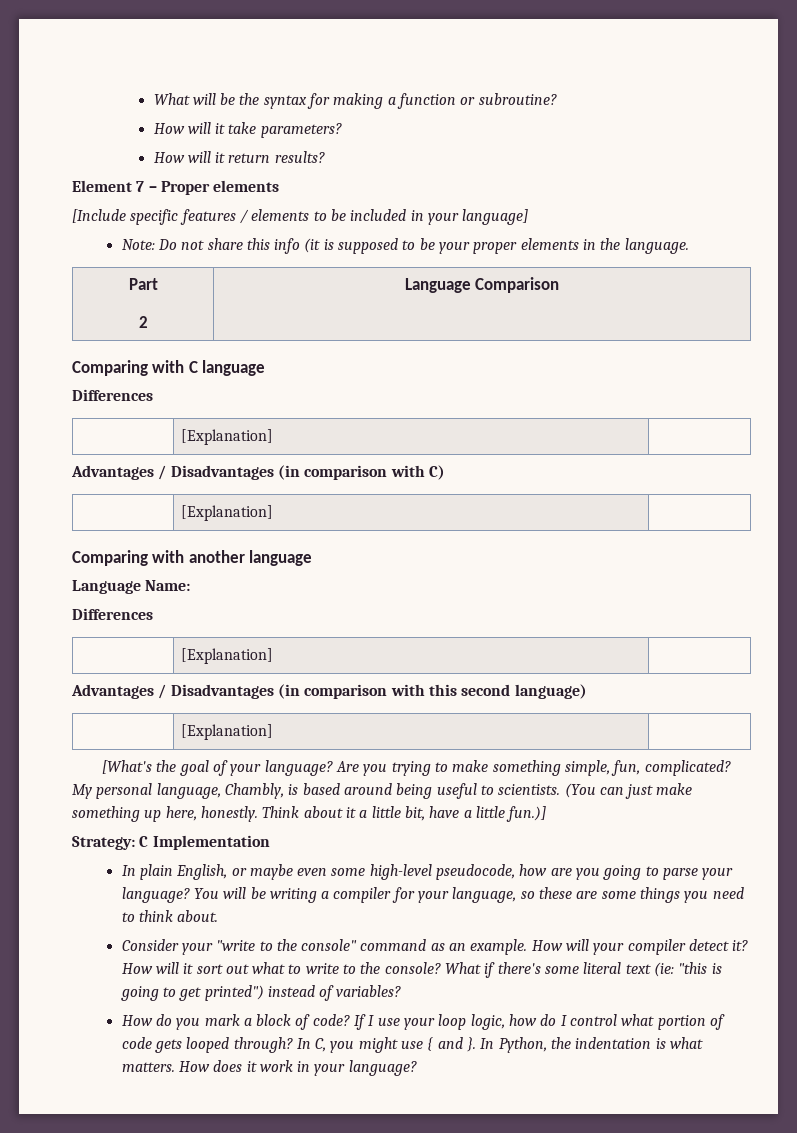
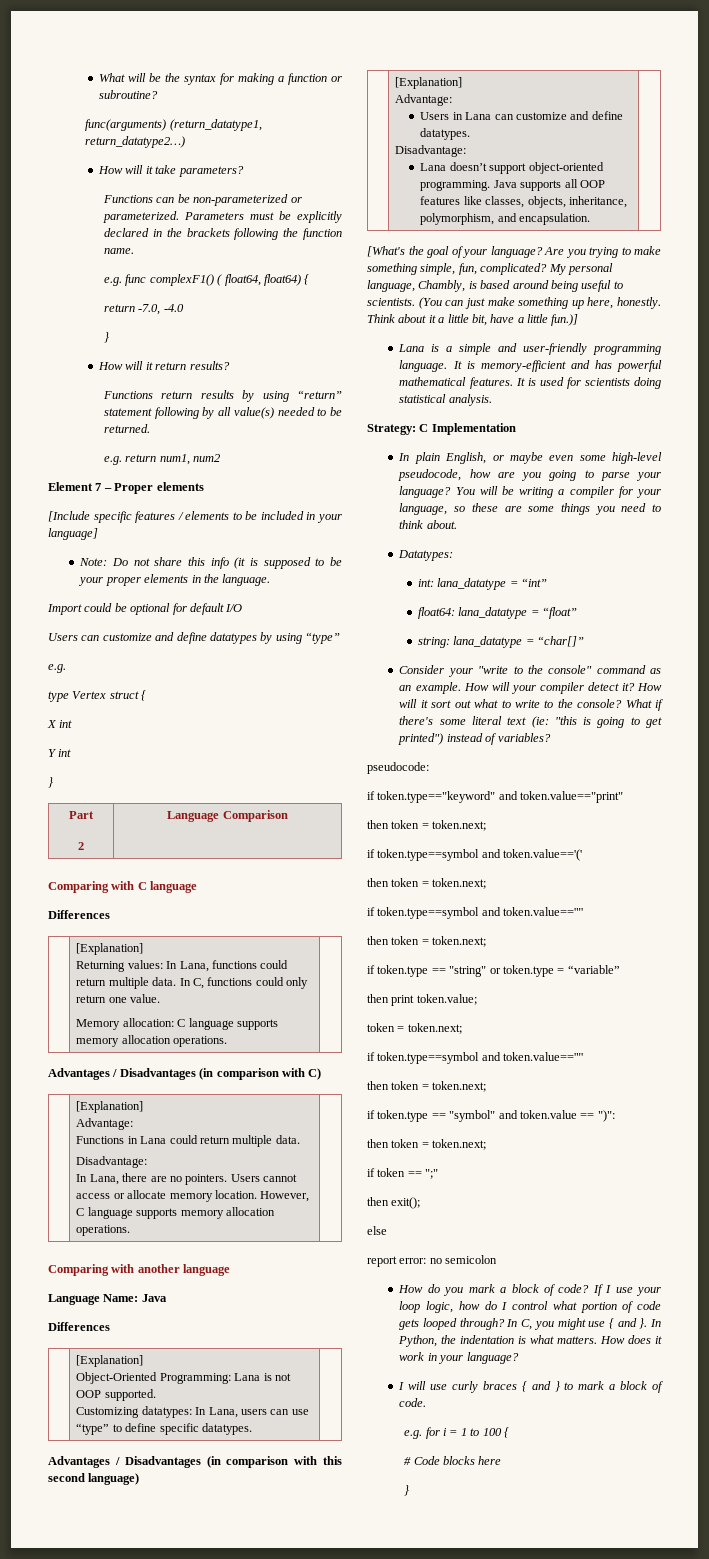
+ func(arguments) (return_datatype1, return_datatype2…)
+ Functions can be non-parameterized or parameterized. Parameters must be explicitly declared in the brackets following the function name.
+ e.g. func complexF1() ( float64, float64) {
+ return -7.0, -4.0
+ }
+ Functions return results by using “return” statement following by all value(s) needed to be returned.
+ e.g. return num1, num2
+ Import could be optional for default I/O
+ Users can customize and define datatypes by using “type”
+ e.g.
+ type Vertex struct {
+ X int
+ Y int
+ }
  Comparing with C language
  Differences
- | [Explanation] |
+ | [Explanation]
+ Returning values: In Lana, functions could return multiple data. In C, functions could only return one value.
+ Memory allocation: C language supports memory allocation operations. |
  Advantages / Disadvantages (in comparison with C)
- | [Explanation] |
+ | [Explanation]
+ Advantage:
+ Functions in Lana could return multiple data.
+ Disadvantage:
+ In Lana, there are no pointers. Users cannot access or allocate memory location. However, C language supports memory allocation operations. |
- Language Name:
+ Language Name: Java
  Differences
- | [Explanation] |
+ | [Explanation]
+ Object-Oriented Programming: Lana is not OOP supported.
+ Customizing datatypes: In Lana, users can use “type” to define specific datatypes. |
  Advantages / Disadvantages (in comparison with this second language)
- | [Explanation] |
+ | [Explanation]
+ Advantage:
+ Users in Lana can customize and define datatypes.
+ Disadvantage:
+ Lana doesn’t support object-oriented programming. Java supports all OOP features like classes, objects, inheritance, polymorphism, and encapsulation. |
+ Lana is a simple and user-friendly programming language. It is memory-efficient and has powerful mathematical features. It is used for scientists doing statistical analysis.
+ Datatypes:
+ int: lana_datatype = “int”
+ float64: lana_datatype = “float”
+ string: lana_datatype = “char[]”
+ pseudocode:
+ if token.type=="keyword" and token.value=="print"
+ then token = token.next;
+ if token.type==symbol and token.value=='('
+ then token = token.next;
+ if token.type==symbol and token.value=='"'
+ then token = token.next;
+ if token.type == "string" or token.type = “variable”
+ then print token.value;
+ token = token.next;
+ if token.type==symbol and token.value=='"'
+ then token = token.next;
+ if token.type == "symbol" and token.value == ")":
+ then token = token.next;
+ if token == ";"
+ then exit();
+ else
+ report error: no semicolon
+ I will use curly braces { and } to mark a block of code.
+ e.g. for i = 1 to 100 {
+ # Code blocks here
+ }

